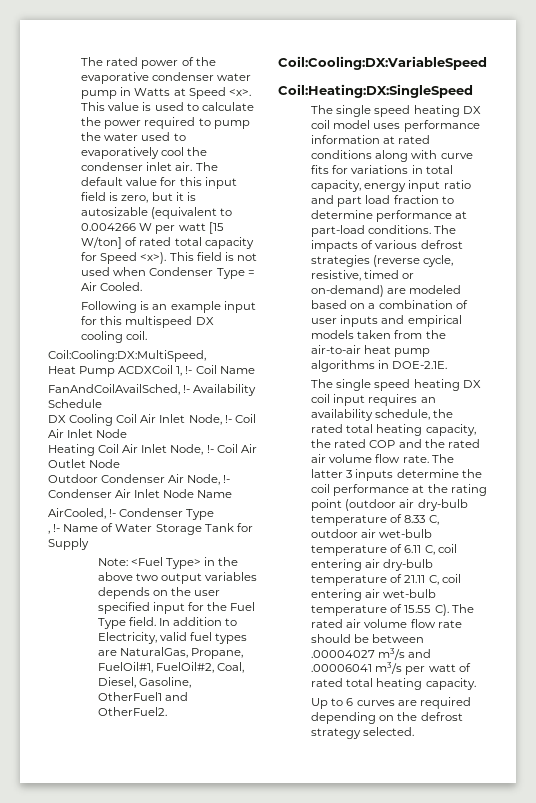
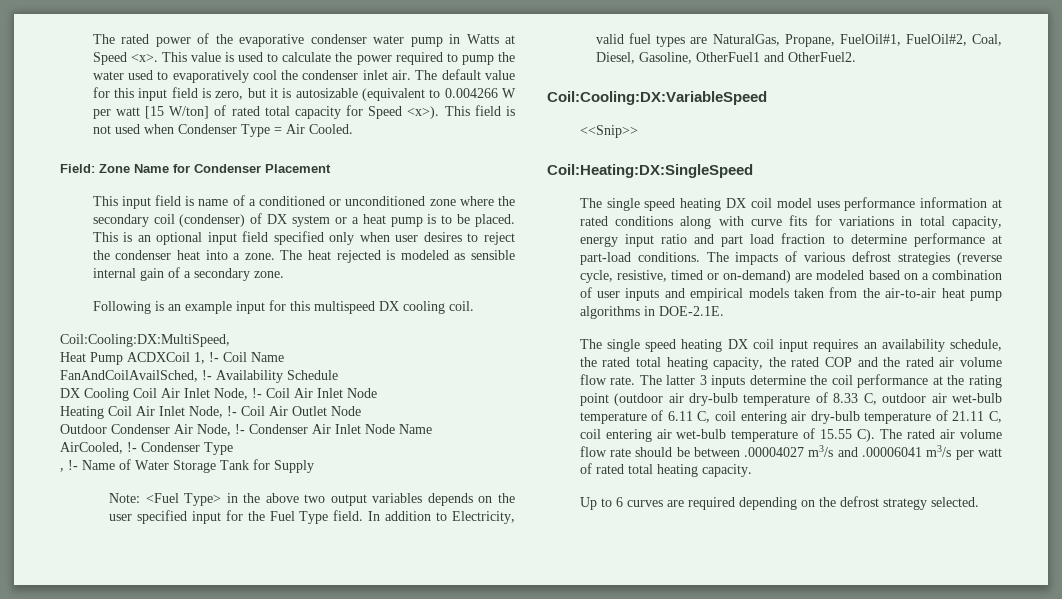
+ Field: Zone Name for Condenser Placement
+ This input field is name of a conditioned or unconditioned zone where the secondary coil (condenser) of DX system or a heat pump is to be placed. This is an optional input field specified only when user desires to reject the condenser heat into a zone. The heat rejected is modeled as sensible internal gain of a secondary zone.
+ <<Snip>>

